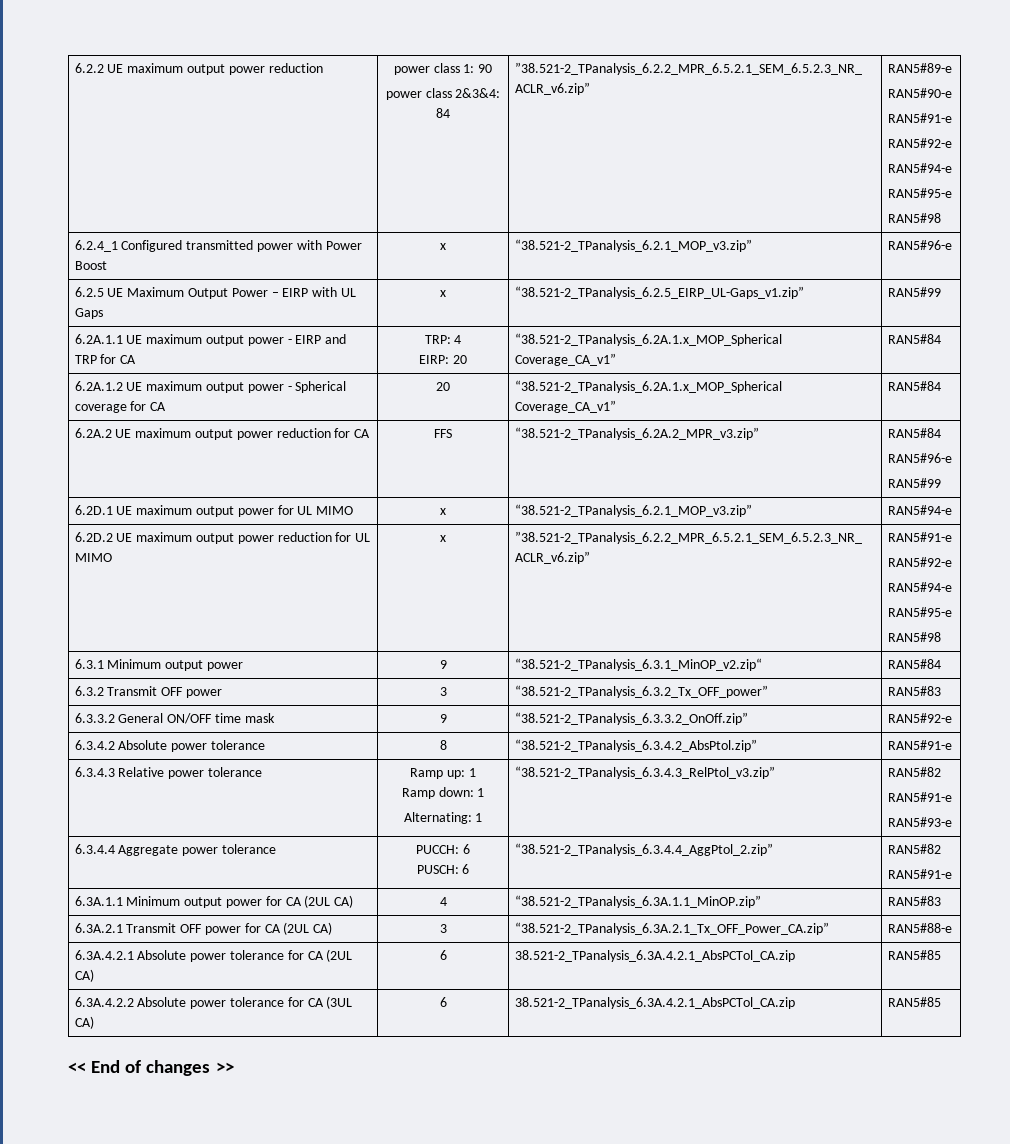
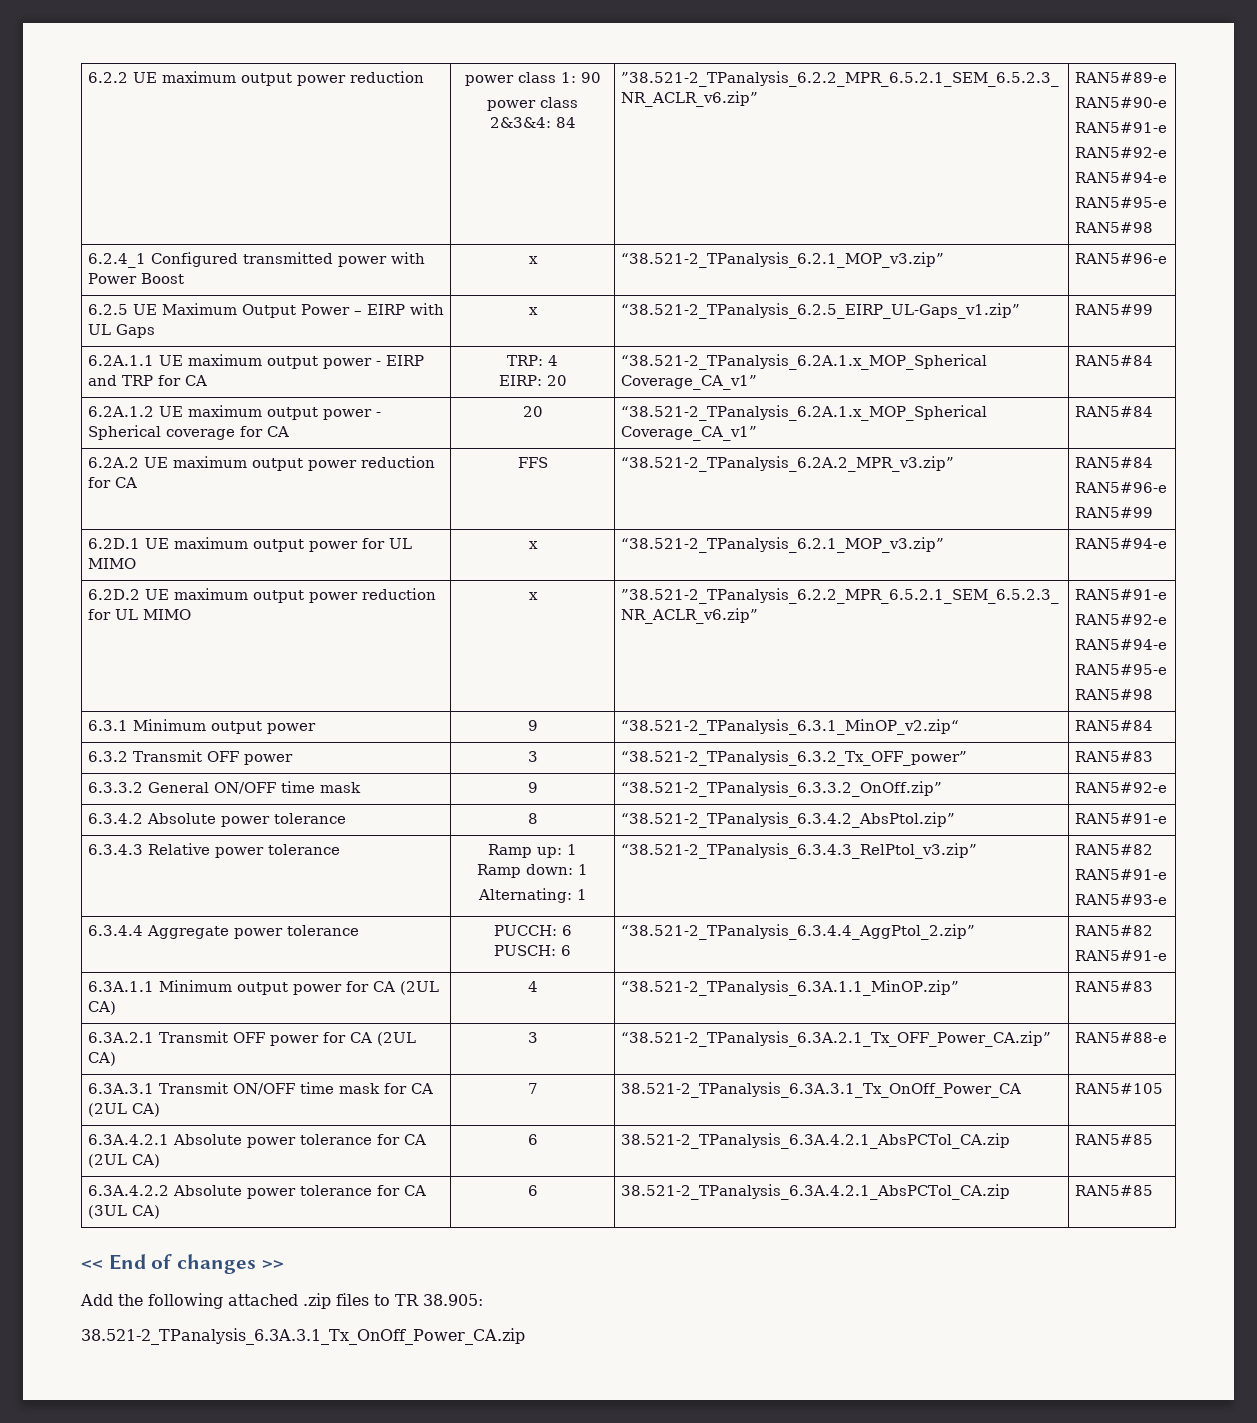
+ 6.3A.3.1 Transmit ON/OFF time mask for CA (2UL CA) | 7 | 38.521-2_TPanalysis_6.3A.3.1_Tx_OnOff_Power_CA | RAN5#105
+ Add the following attached .zip files to TR 38.905:
+ 38.521-2_TPanalysis_6.3A.3.1_Tx_OnOff_Power_CA.zip

